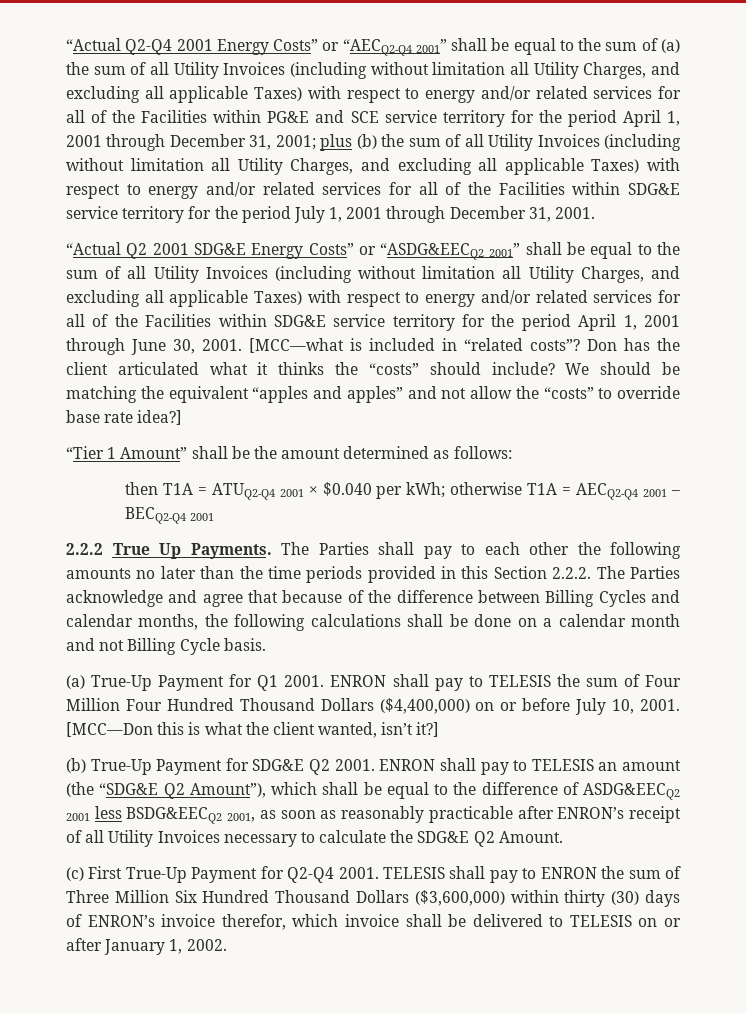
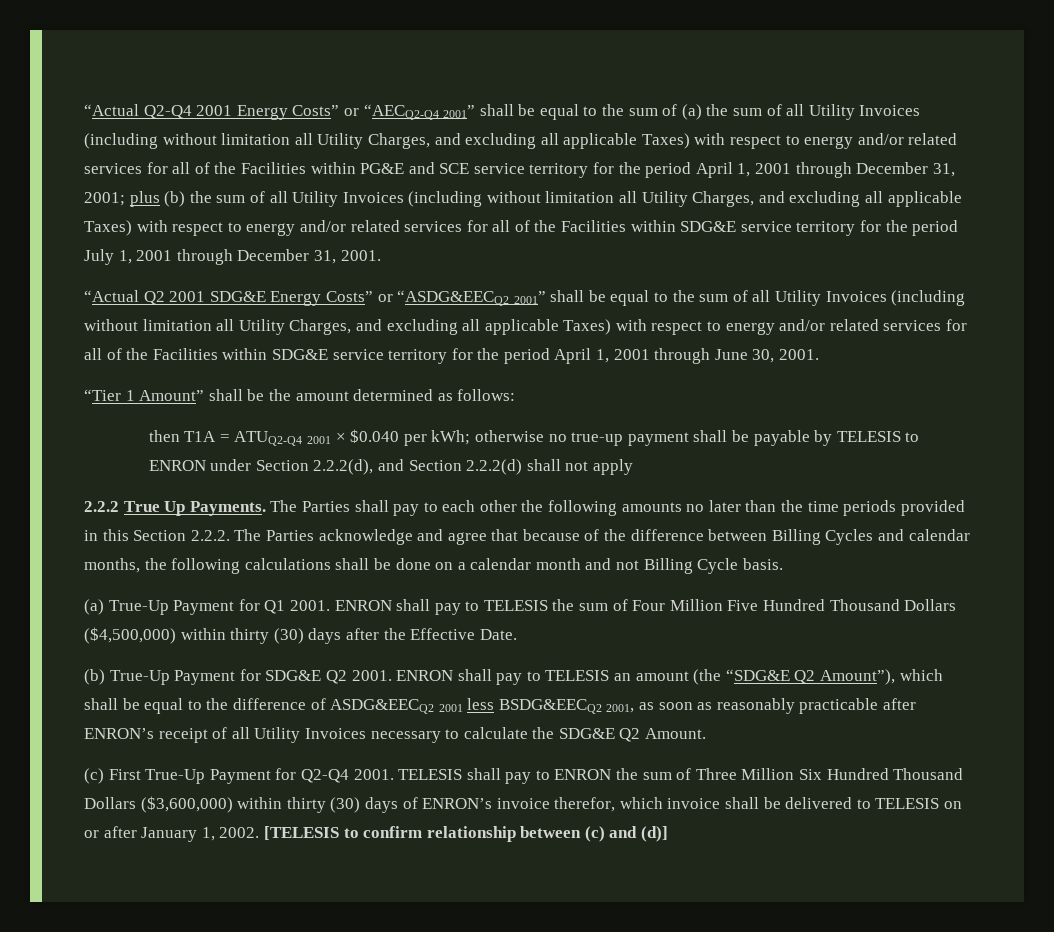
- [MCC—what is included in “related costs”? Don has the client articulated what it thinks the “costs” should include? We should be matching the equivalent “apples and apples” and not allow the “costs” to override base rate idea?]
- then T1A = ATUQ2-Q4 2001 × $0.040 per kWh; otherwise T1A = AECQ2-Q4 2001 – BECQ2-Q4 2001
+ then T1A = ATUQ2-Q4 2001 × $0.040 per kWh; otherwise no true-up payment shall be payable by TELESIS to ENRON under Section 2.2.2(d), and Section 2.2.2(d) shall not apply
- ENRON shall pay to TELESIS the sum of Four Million Four Hundred Thousand Dollars ($4,400,000) on or before July 10, 2001. [MCC—Don this is what the client wanted, isn’t it?]
+ ENRON shall pay to TELESIS the sum of Four Million Five Hundred Thousand Dollars ($4,500,000) within thirty (30) days after the Effective Date.
+ [TELESIS to confirm relationship between (c) and (d)]

